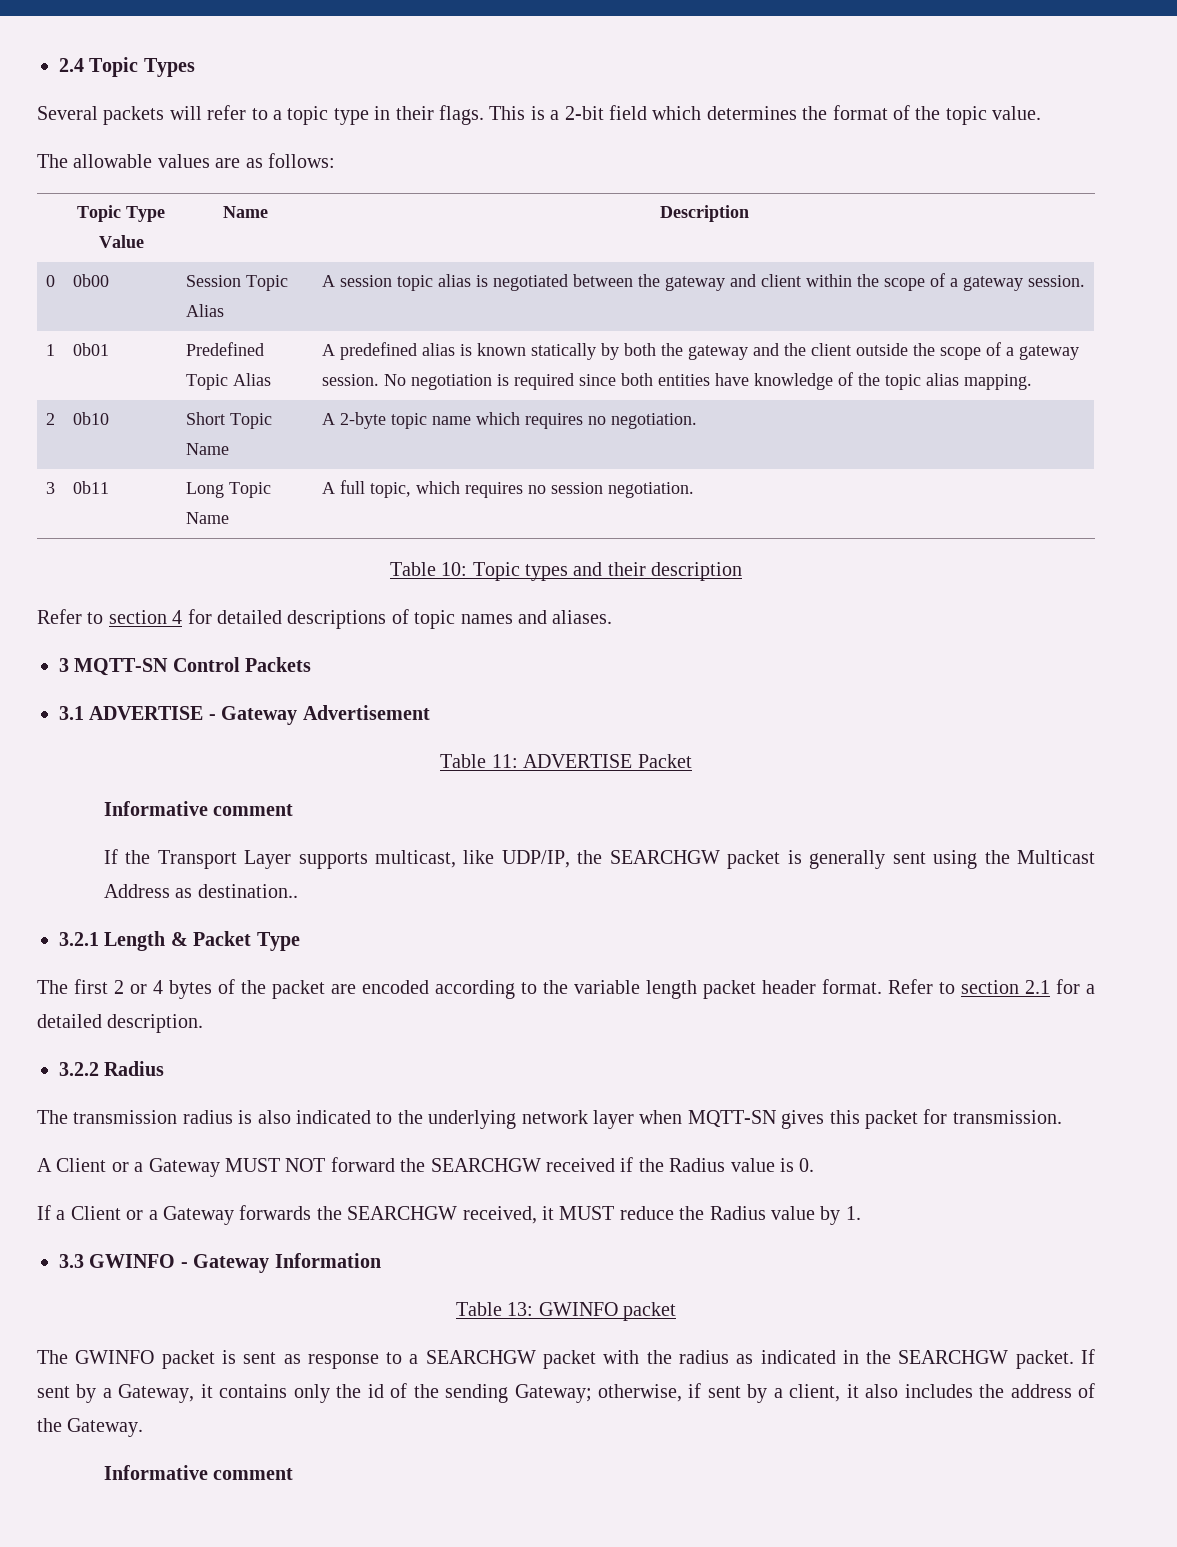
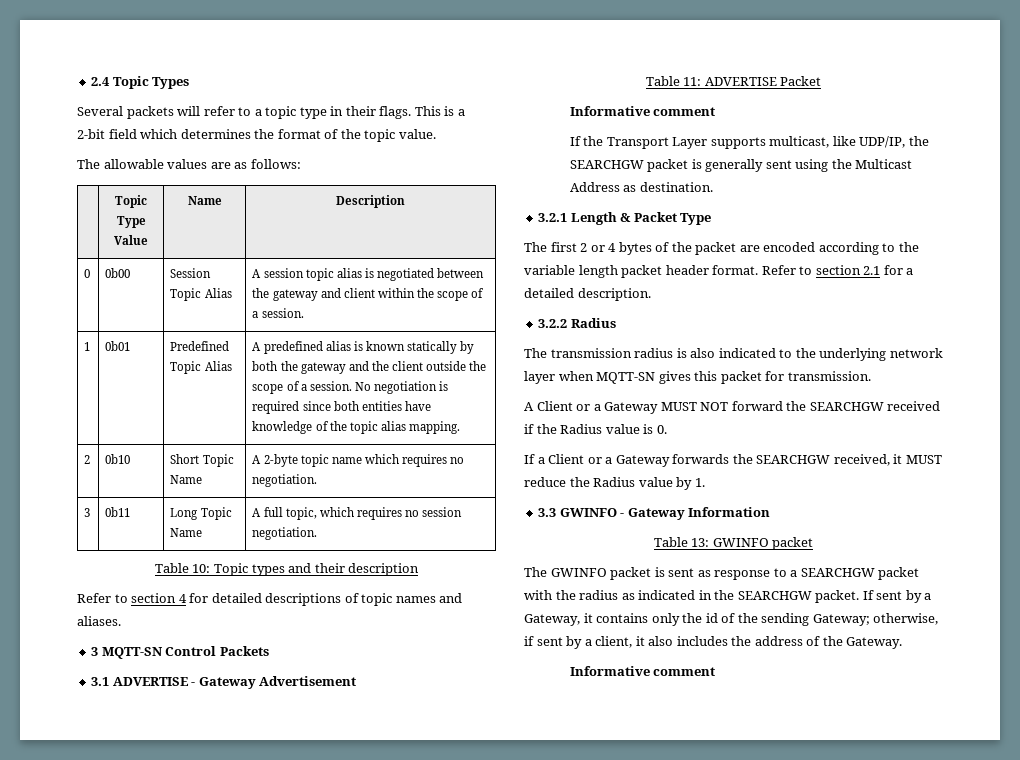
- 0 | 0b00 | Session Topic Alias | A session topic alias is negotiated between the gateway and client within the scope of a gateway session.
+ 0 | 0b00 | Session Topic Alias | A session topic alias is negotiated between the gateway and client within the scope of a session.
- 1 | 0b01 | Predefined Topic Alias | A predefined alias is known statically by both the gateway and the client outside the scope of a gateway session. No negotiation is required since both entities have knowledge of the topic alias mapping.
+ 1 | 0b01 | Predefined Topic Alias | A predefined alias is known statically by both the gateway and the client outside the scope of a session. No negotiation is required since both entities have knowledge of the topic alias mapping.
- If the Transport Layer supports multicast, like UDP/IP, the SEARCHGW packet is generally sent using the Multicast Address as destination..
+ If the Transport Layer supports multicast, like UDP/IP, the SEARCHGW packet is generally sent using the Multicast Address as destination.

